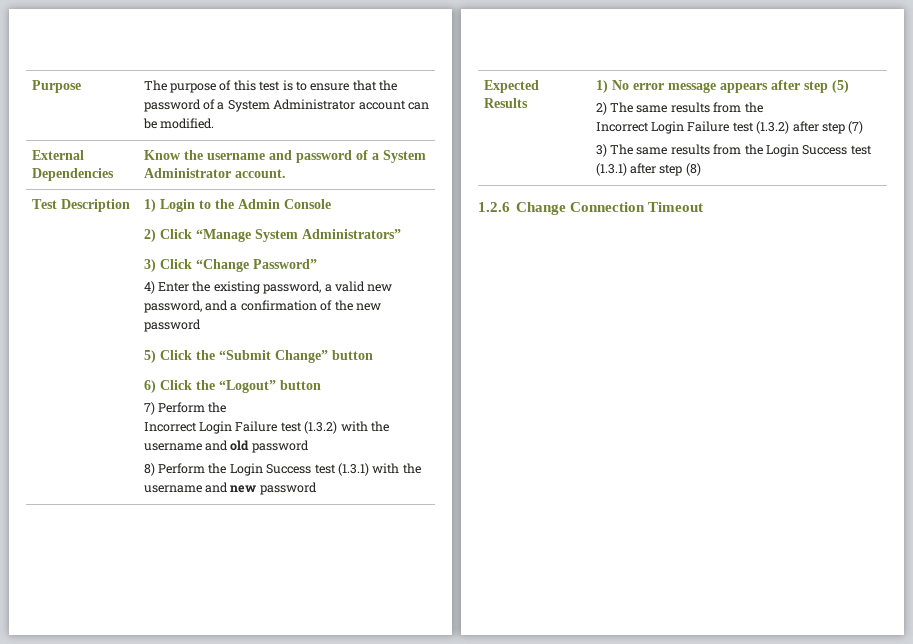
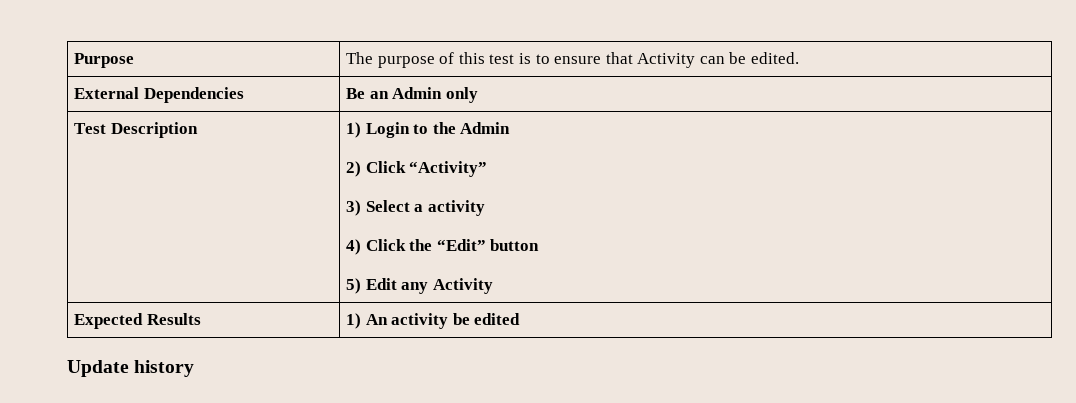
- Purpose | The purpose of this test is to ensure that the password of a System Administrator account can be modified.
+ Purpose | The purpose of this test is to ensure that Activity can be edited.
- External Dependencies | Know the username and password of a System Administrator account.
+ External Dependencies | Be an Admin only
- 1) Login to the Admin Console
+ 1) Login to the Admin
- 2) Click “Manage System Administrators”
- 3) Click “Change Password”
- 4) Enter the existing password, a valid new password, and a confirmation of the new password
- 5) Click the “Submit Change” button
- 6) Click the “Logout” button
- 7) Perform the
- Incorrect Login Failure test (1.3.2) with the username and old password
- 8) Perform the Login Success test (1.3.1) with the username and new password
- Expected Results | 1) No error message appears after step (5)
- 2) The same results from the
- Incorrect Login Failure test (1.3.2) after step (7)
- 3) The same results from the Login Success test (1.3.1) after step (8)
- 1.2.6 Change Connection Timeout
+ 2) Click “Activity”
+ 3) Select a activity
+ 4) Click the “Edit” button
+ 5) Edit any Activity
+ Expected Results | 1) An activity be edited
+ Update history

